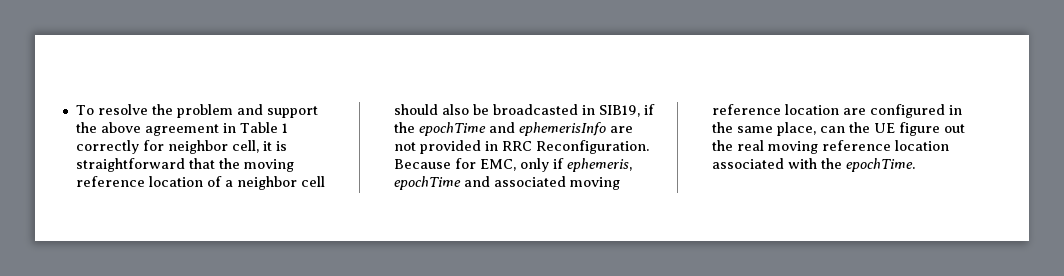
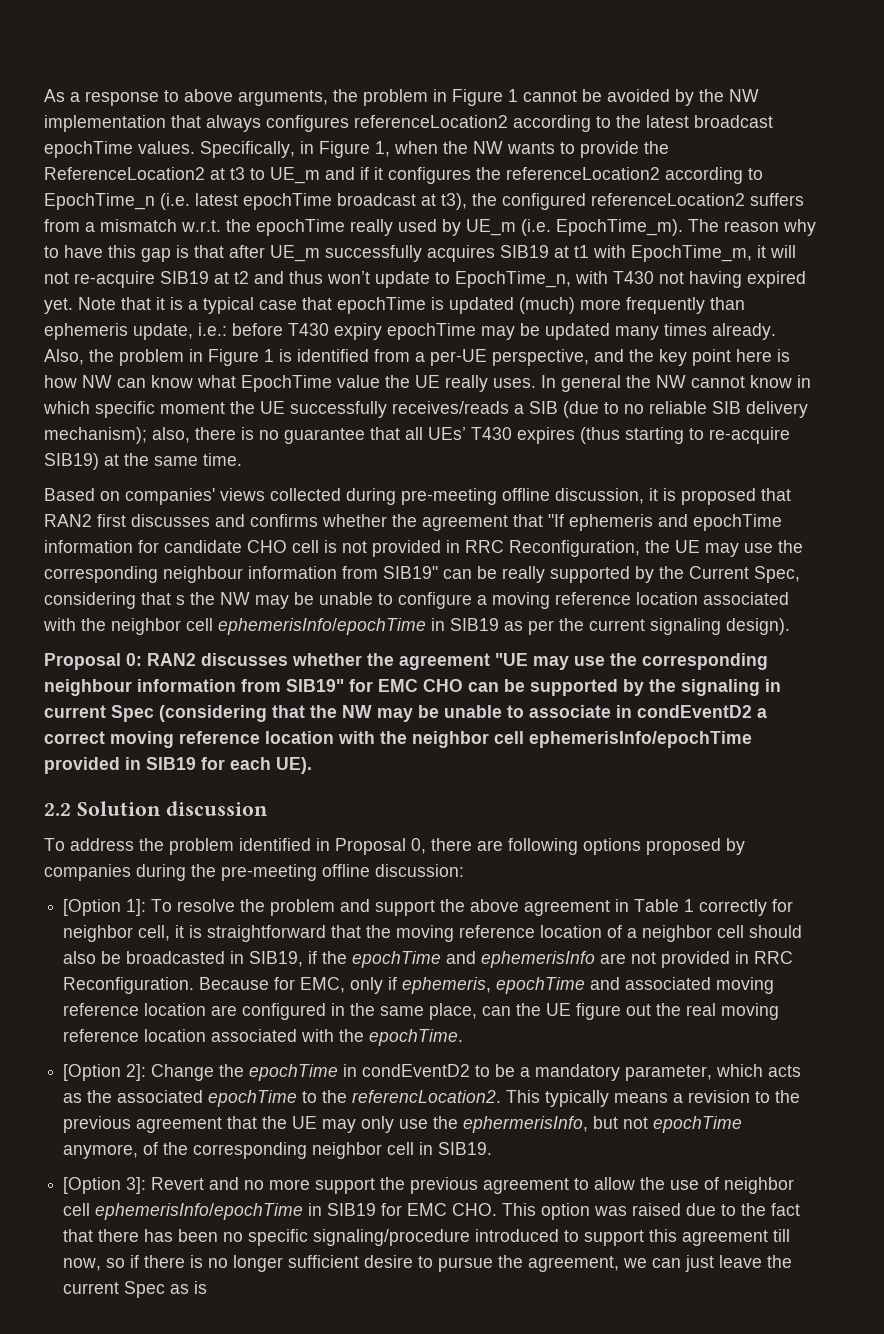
- To resolve the problem and support the above agreement in Table 1 correctly for neighbor cell, it is straightforward that the moving reference location of a neighbor cell should also be broadcasted in SIB19, if the epochTime and ephemerisInfo are not provided in RRC Reconfiguration.
+ As a response to above arguments, the problem in Figure 1 cannot be avoided by the NW implementation that always configures referenceLocation2 according to the latest broadcast epochTime values. Specifically, in Figure 1, when the NW wants to provide the ReferenceLocation2 at t3 to UE_m and if it configures the referenceLocation2 according to EpochTime_n (i.e. latest epochTime broadcast at t3), the configured referenceLocation2 suffers from a mismatch w.r.t. the epochTime really used by UE_m (i.e. EpochTime_m). The reason why to have this gap is that after UE_m successfully acquires SIB19 at t1 with EpochTime_m, it will not re-acquire SIB19 at t2 and thus won’t update to EpochTime_n, with T430 not having expired yet. Note that it is a typical case that epochTime is updated (much) more frequently than ephemeris update, i.e.: before T430 expiry epochTime may be updated many times already. Also, the problem in Figure 1 is identified from a per-UE perspective, and the key point here is how NW can know what EpochTime value the UE really uses. In general the NW cannot know in which specific moment the UE successfully receives/reads a SIB (due to no reliable SIB delivery mechanism); also, there is no guarantee that all UEs’ T430 expires (thus starting to re-acquire SIB19) at the same time.
+ Based on companies' views collected during pre-meeting offline discussion, it is proposed that RAN2 first discusses and confirms whether the agreement that "If ephemeris and epochTime information for candidate CHO cell is not provided in RRC Reconfiguration, the UE may use the corresponding neighbour information from SIB19" can be really supported by the Current Spec, considering that s the NW may be unable to configure a moving reference location associated with the neighbor cell ephemerisInfo/epochTime in SIB19 as per the current signaling design).
+ Proposal 0: RAN2 discusses whether the agreement "UE may use the corresponding neighbour information from SIB19" for EMC CHO can be supported by the signaling in current Spec (considering that the NW may be unable to associate in condEventD2 a correct moving reference location with the neighbor cell ephemerisInfo/epochTime provided in SIB19 for each UE).
+ 2.2 Solution discussion
+ To address the problem identified in Proposal 0, there are following options proposed by companies during the pre-meeting offline discussion:
+ [Option 1]: To resolve the problem and support the above agreement in Table 1 correctly for neighbor cell, it is straightforward that the moving reference location of a neighbor cell should also be broadcasted in SIB19, if the epochTime and ephemerisInfo are not provided in RRC Reconfiguration.
+ [Option 2]: Change the epochTime in condEventD2 to be a mandatory parameter, which acts as the associated epochTime to the referencLocation2. This typically means a revision to the previous agreement that the UE may only use the ephermerisInfo, but not epochTime anymore, of the corresponding neighbor cell in SIB19.
+ [Option 3]: Revert and no more support the previous agreement to allow the use of neighbor cell ephemerisInfo/epochTime in SIB19 for EMC CHO. This option was raised due to the fact that there has been no specific signaling/procedure introduced to support this agreement till now, so if there is no longer sufficient desire to pursue the agreement, we can just leave the current Spec as is

